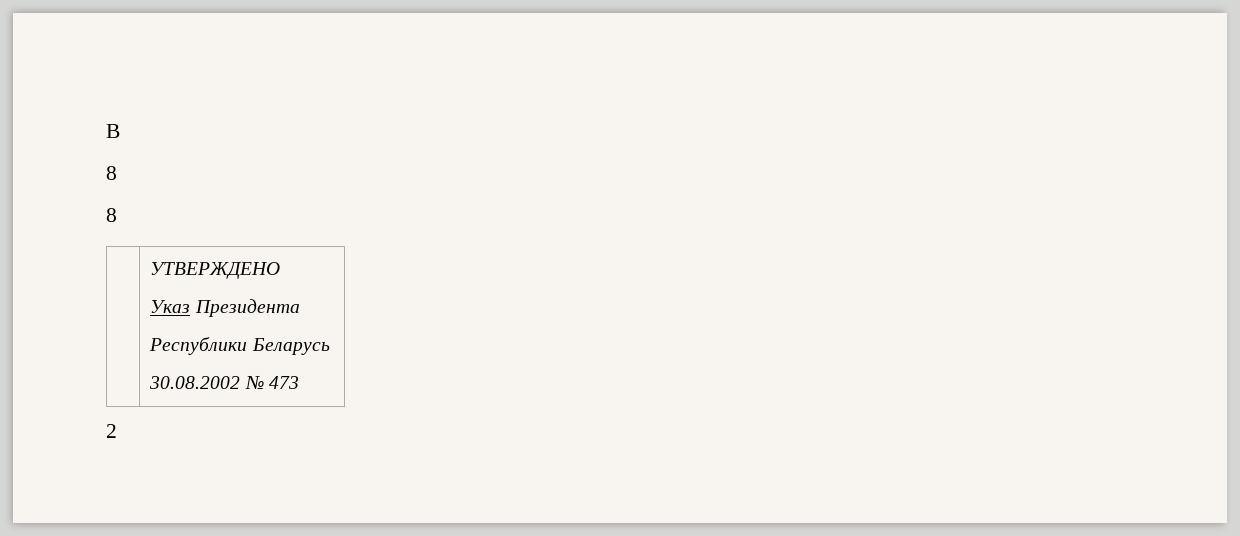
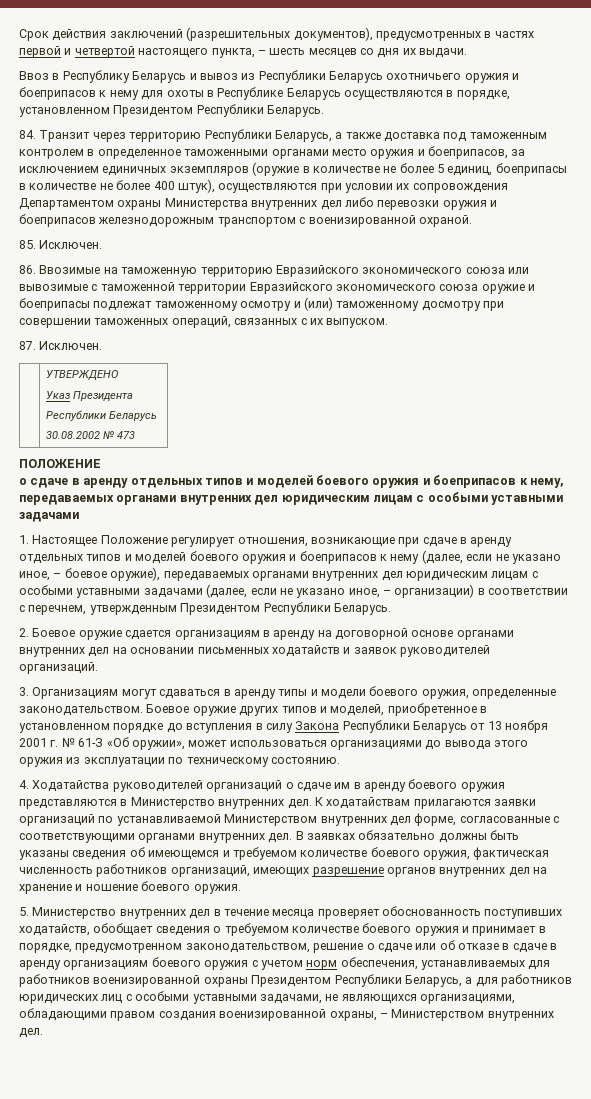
- В
- 8
- 8
+ Срок действия заключений (разрешительных документов), предусмотренных в частях первой и четвертой настоящего пункта, – шесть месяцев со дня их выдачи.
+ Ввоз в Республику Беларусь и вывоз из Республики Беларусь охотничьего оружия и боеприпасов к нему для охоты в Республике Беларусь осуществляются в порядке, установленном Президентом Республики Беларусь.
+ 84. Транзит через территорию Республики Беларусь, а также доставка под таможенным контролем в определенное таможенными органами место оружия и боеприпасов, за исключением единичных экземпляров (оружие в количестве не более 5 единиц, боеприпасы в количестве не более 400 штук), осуществляются при условии их сопровождения Департаментом охраны Министерства внутренних дел либо перевозки оружия и боеприпасов железнодорожным транспортом с военизированной охраной.
+ 85. Исключен.
+ 86. Ввозимые на таможенную территорию Евразийского экономического союза или вывозимые с таможенной территории Евразийского экономического союза оружие и боеприпасы подлежат таможенному осмотру и (или) таможенному досмотру при совершении таможенных операций, связанных с их выпуском.
+ 87. Исключен.
- 2
+ ПОЛОЖЕНИЕ
+ о сдаче в аренду отдельных типов и моделей боевого оружия и боеприпасов к нему, передаваемых органами внутренних дел юридическим лицам с особыми уставными задачами
+ 1. Настоящее Положение регулирует отношения, возникающие при сдаче в аренду отдельных типов и моделей боевого оружия и боеприпасов к нему (далее, если не указано иное, – боевое оружие), передаваемых органами внутренних дел юридическим лицам с особыми уставными задачами (далее, если не указано иное, – организации) в соответствии с перечнем, утвержденным Президентом Республики Беларусь.
+ 2. Боевое оружие сдается организациям в аренду на договорной основе органами внутренних дел на основании письменных ходатайств и заявок руководителей организаций.
+ 3. Организациям могут сдаваться в аренду типы и модели боевого оружия, определенные законодательством. Боевое оружие других типов и моделей, приобретенное в установленном порядке до вступления в силу Закона Республики Беларусь от 13 ноября 2001 г. № 61-З «Об оружии», может использоваться организациями до вывода этого оружия из эксплуатации по техническому состоянию.
+ 4. Ходатайства руководителей организаций о сдаче им в аренду боевого оружия представляются в Министерство внутренних дел. К ходатайствам прилагаются заявки организаций по устанавливаемой Министерством внутренних дел форме, согласованные с соответствующими органами внутренних дел. В заявках обязательно должны быть указаны сведения об имеющемся и требуемом количестве боевого оружия, фактическая численность работников организаций, имеющих разрешение органов внутренних дел на хранение и ношение боевого оружия.
+ 5. Министерство внутренних дел в течение месяца проверяет обоснованность поступивших ходатайств, обобщает сведения о требуемом количестве боевого оружия и принимает в порядке, предусмотренном законодательством, решение о сдаче или об отказе в сдаче в аренду организациям боевого оружия с учетом норм обеспечения, устанавливаемых для работников военизированной охраны Президентом Республики Беларусь, а для работников юридических лиц с особыми уставными задачами, не являющихся организациями, обладающими правом создания военизированной охраны, – Министерством внутренних дел.

